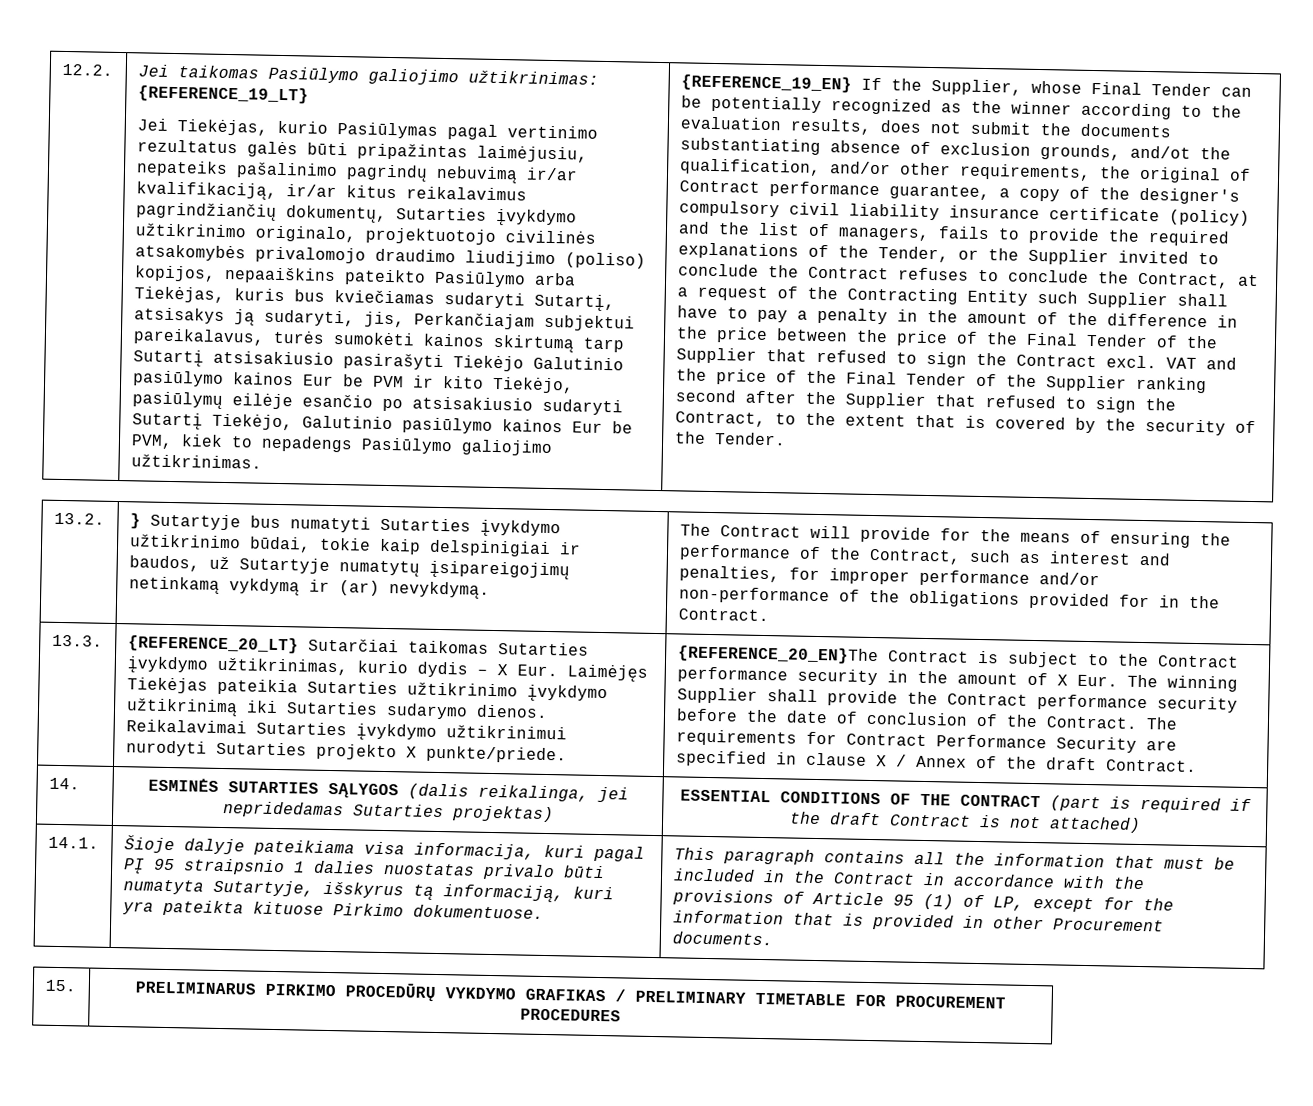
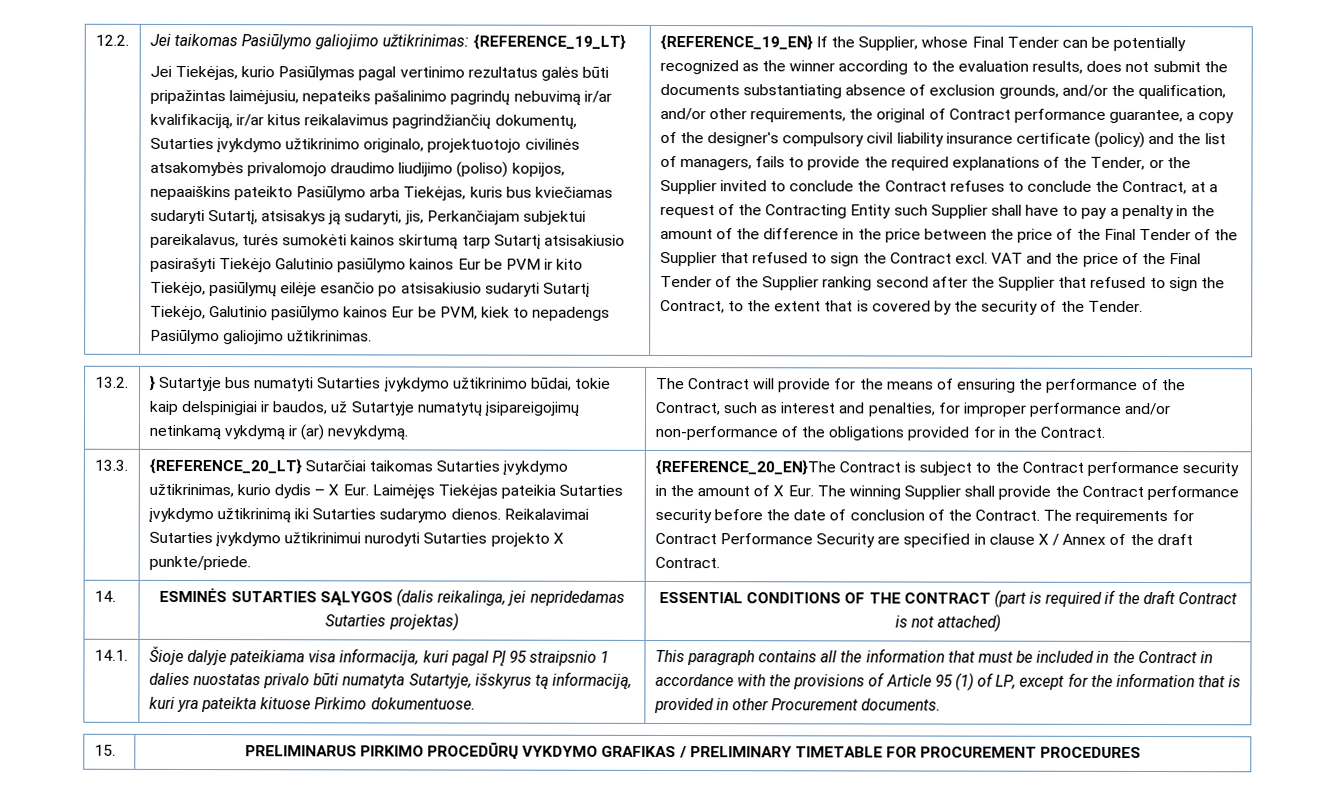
- {REFERENCE_19_EN} If the Supplier, whose Final Tender can be potentially recognized as the winner according to the evaluation results, does not submit the documents substantiating absence of exclusion grounds, and/ot the qualification, and/or other requirements, the original of Contract performance guarantee, a copy of the designer's compulsory civil liability insurance certificate (policy) and the list of managers, fails to provide the required explanations of the Tender, or the Supplier invited to conclude the Contract refuses to conclude the Contract, at a request of the Contracting Entity such Supplier shall have to pay a penalty in the amount of the difference in the price between the price of the Final Tender of the Supplier that refused to sign the Contract excl. VAT and the price of the Final Tender of the Supplier ranking second after the Supplier that refused to sign the Contract, to the extent that is covered by the security of the Tender.
+ {REFERENCE_19_EN} If the Supplier, whose Final Tender can be potentially recognized as the winner according to the evaluation results, does not submit the documents substantiating absence of exclusion grounds, and/or the qualification, and/or other requirements, the original of Contract performance guarantee, a copy of the designer's compulsory civil liability insurance certificate (policy) and the list of managers, fails to provide the required explanations of the Tender, or the Supplier invited to conclude the Contract refuses to conclude the Contract, at a request of the Contracting Entity such Supplier shall have to pay a penalty in the amount of the difference in the price between the price of the Final Tender of the Supplier that refused to sign the Contract excl. VAT and the price of the Final Tender of the Supplier ranking second after the Supplier that refused to sign the Contract, to the extent that is covered by the security of the Tender.
- {REFERENCE_20_LT} Sutarčiai taikomas Sutarties įvykdymo užtikrinimas, kurio dydis – X Eur. Laimėjęs Tiekėjas pateikia Sutarties užtikrinimo įvykdymo užtikrinimą iki Sutarties sudarymo dienos.
+ {REFERENCE_20_LT} Sutarčiai taikomas Sutarties įvykdymo užtikrinimas, kurio dydis – X Eur. Laimėjęs Tiekėjas pateikia Sutarties įvykdymo užtikrinimą iki Sutarties sudarymo dienos.

